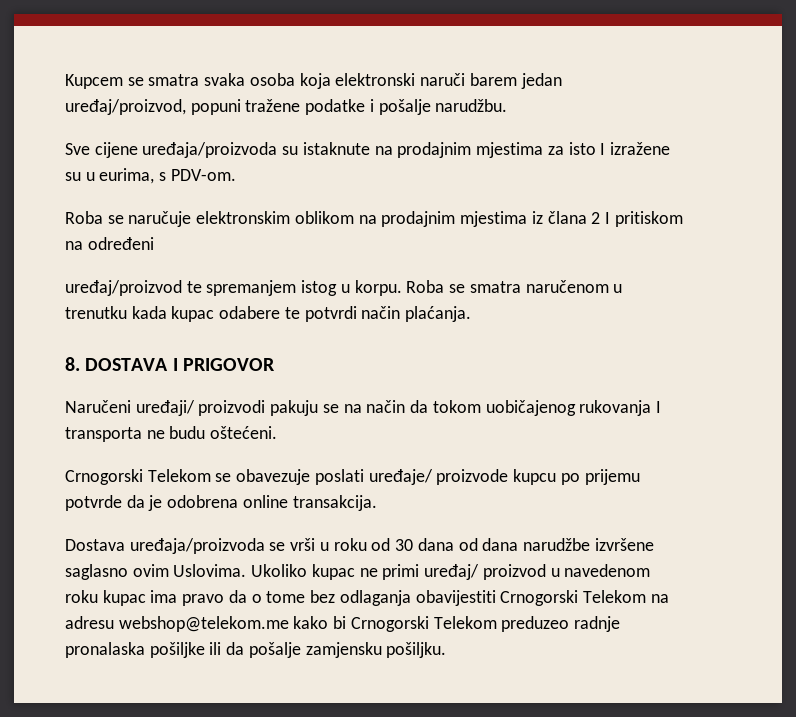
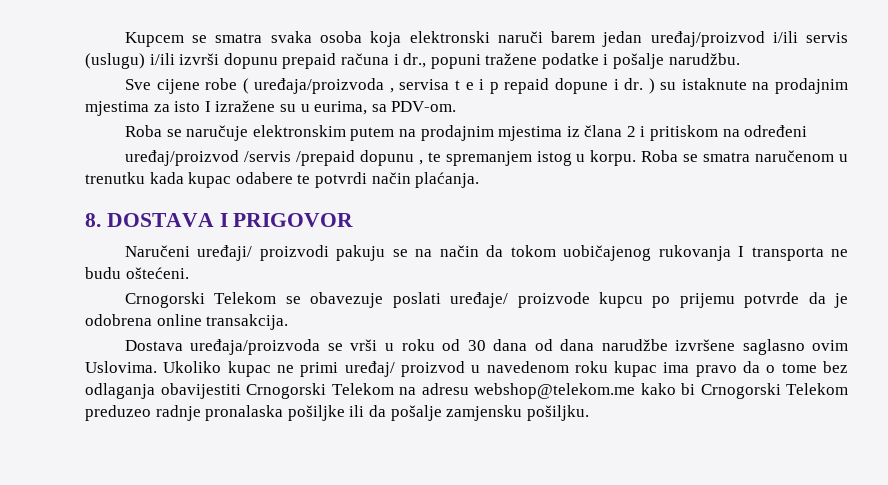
- Kupcem se smatra svaka osoba koja elektronski naruči barem jedan uređaj/proizvod, popuni tražene podatke i pošalje narudžbu.
+ Kupcem se smatra svaka osoba koja elektronski naruči barem jedan uređaj/proizvod i/ili servis (uslugu) i/ili izvrši dopunu prepaid računa i dr., popuni tražene podatke i pošalje narudžbu.
- Sve cijene uređaja/proizvoda su istaknute na prodajnim mjestima za isto I izražene su u eurima, s PDV-om.
+ Sve cijene robe ( uređaja/proizvoda , servisa t e i p repaid dopune i dr. ) su istaknute na prodajnim mjestima za isto I izražene su u eurima, sa PDV-om.
- Roba se naručuje elektronskim oblikom na prodajnim mjestima iz člana 2 I pritiskom na određeni
+ Roba se naručuje elektronskim putem na prodajnim mjestima iz člana 2 i pritiskom na određeni
- uređaj/proizvod te spremanjem istog u korpu.
+ uređaj/proizvod /servis /prepaid dopunu , te spremanjem istog u korpu.

